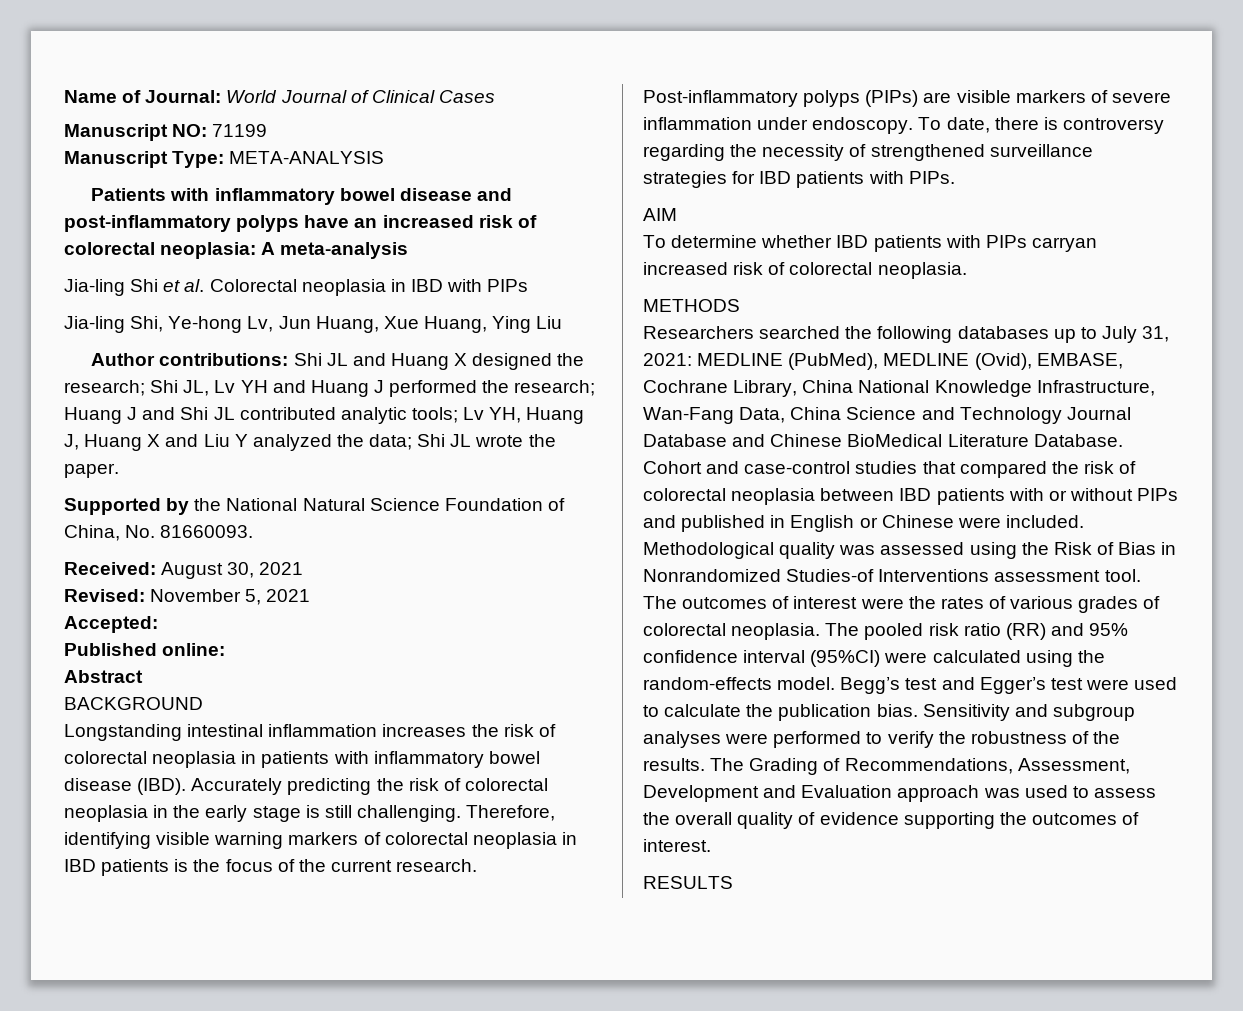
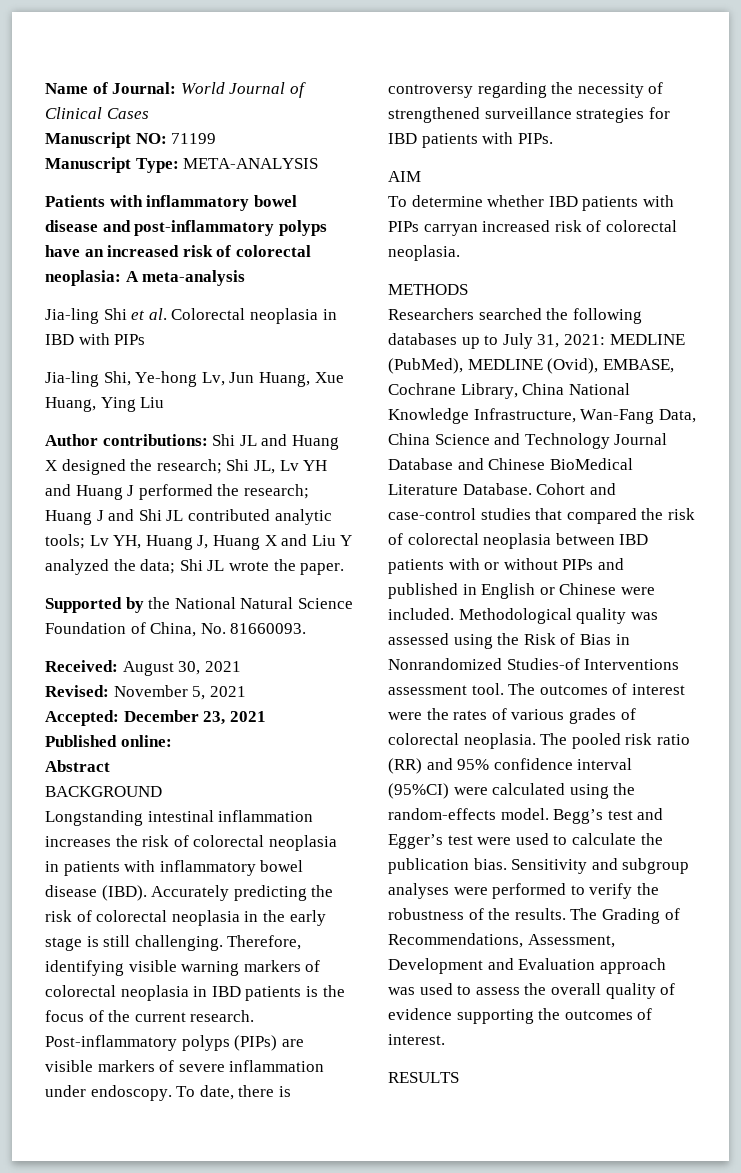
- Accepted:
+ Accepted: December 23, 2021

